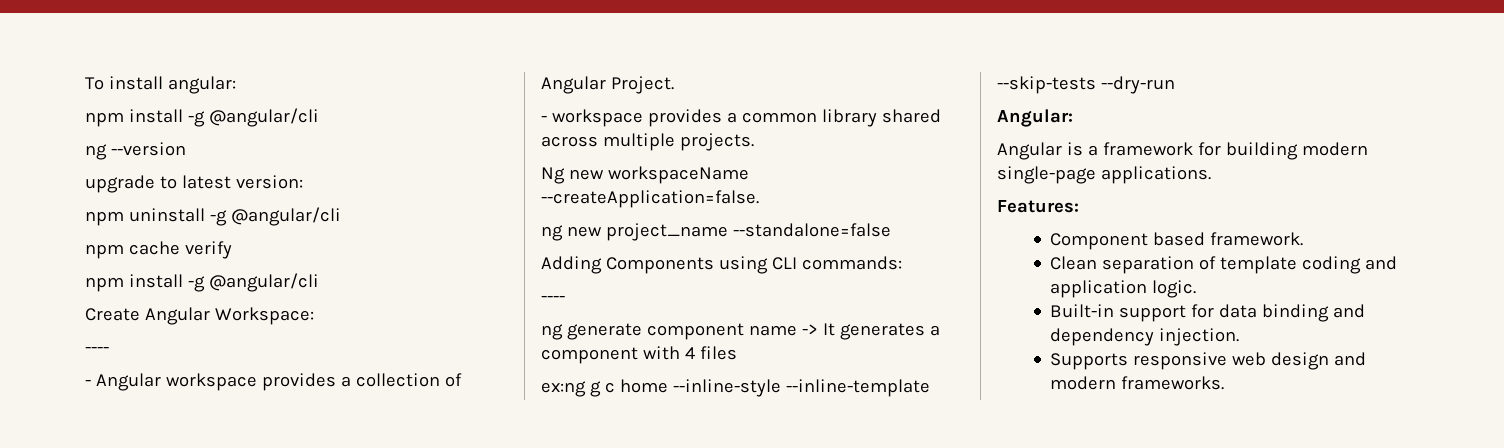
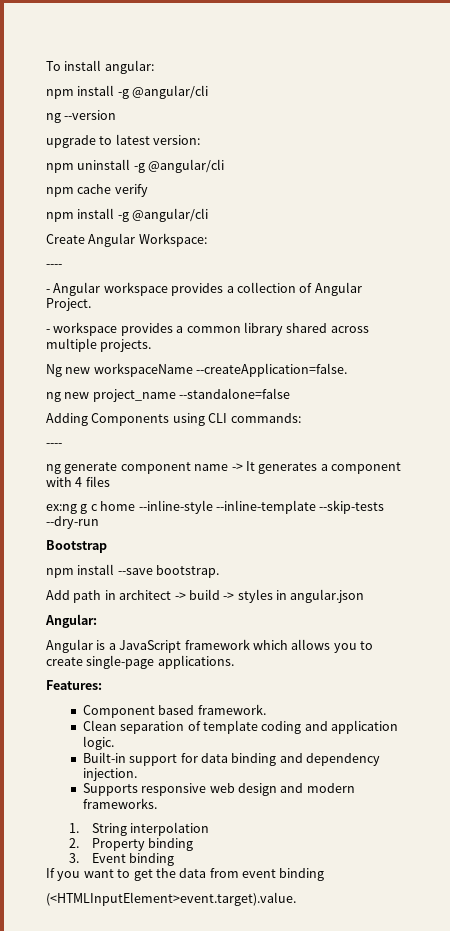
+ Bootstrap
+ npm install --save bootstrap.
+ Add path in architect -> build -> styles in angular.json
  Angular:
- Angular is a framework for building modern single-page applications.
+ Angular is a JavaScript framework which allows you to create single-page applications.
+ 1. String interpolation
+ 2. Property binding
+ 3. Event binding
+ If you want to get the data from event binding
+ (<HTMLInputElement>event.target).value.

